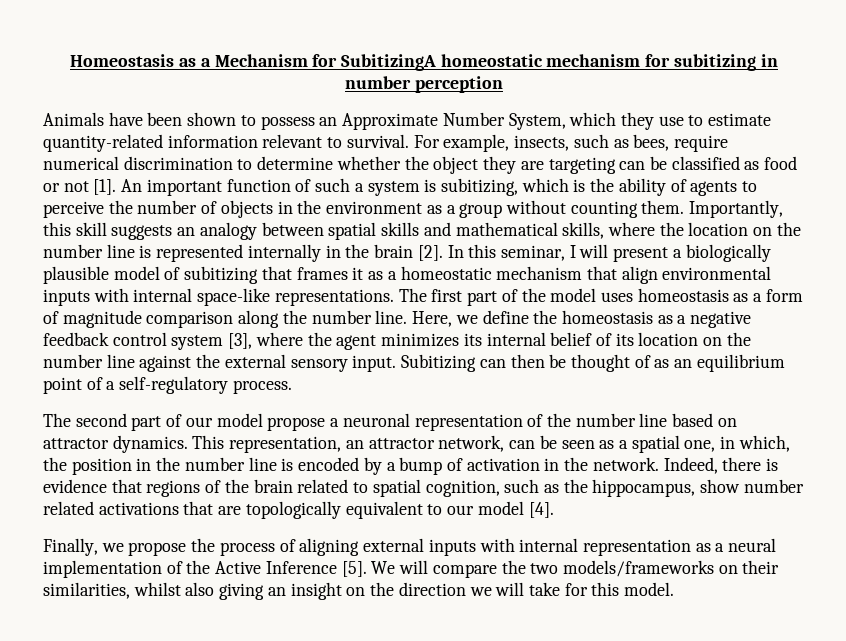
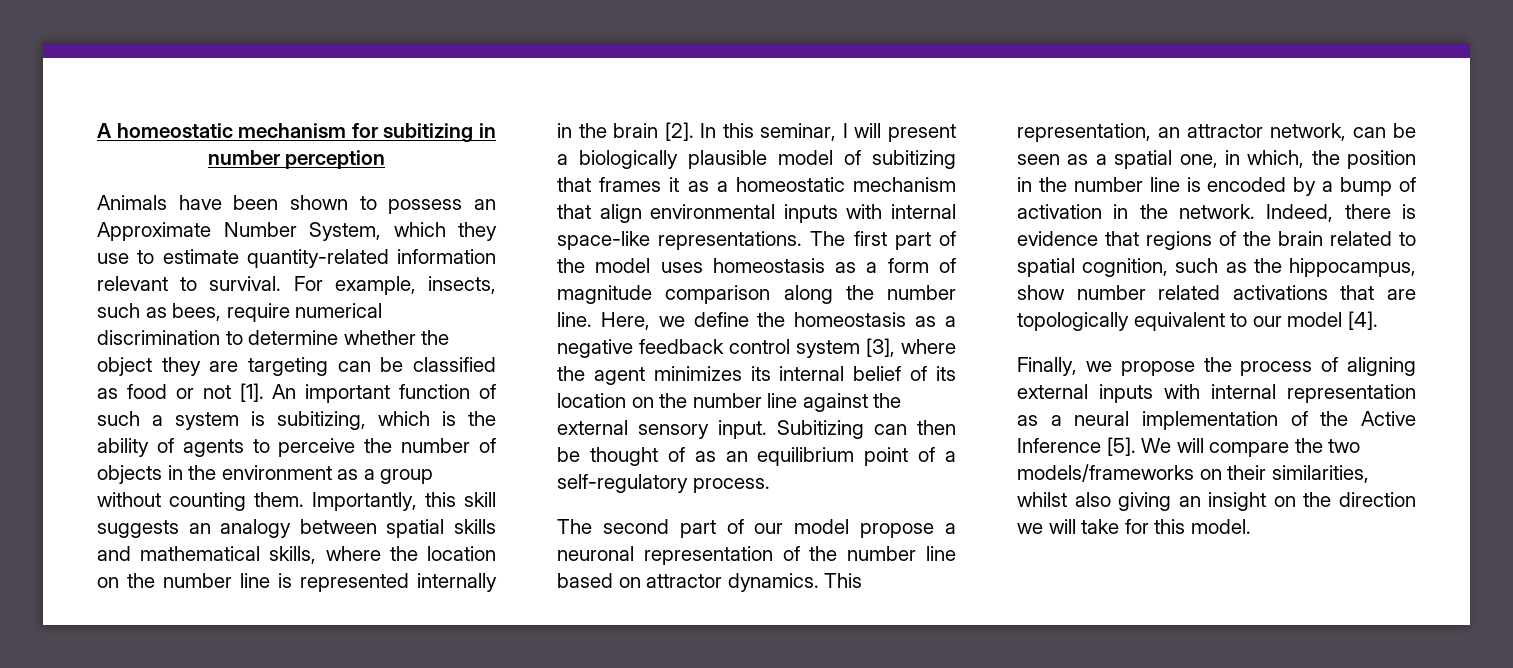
- Homeostasis as a Mechanism for SubitizingA homeostatic mechanism for subitizing in number perception
+ A homeostatic mechanism for subitizing in number perception

